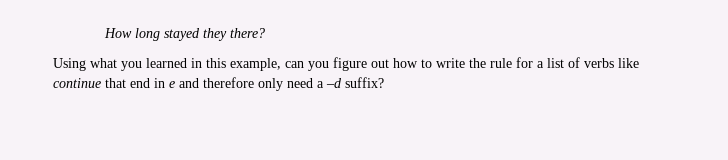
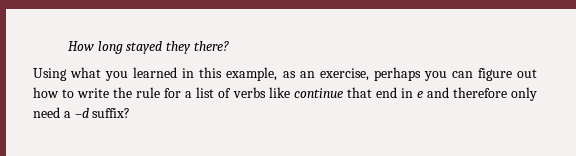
- Using what you learned in this example, can you figure out how to write the rule for a list of verbs like continue that end in e and therefore only need a –d suffix?
+ Using what you learned in this example, as an exercise, perhaps you can figure out how to write the rule for a list of verbs like continue that end in e and therefore only need a –d suffix?

